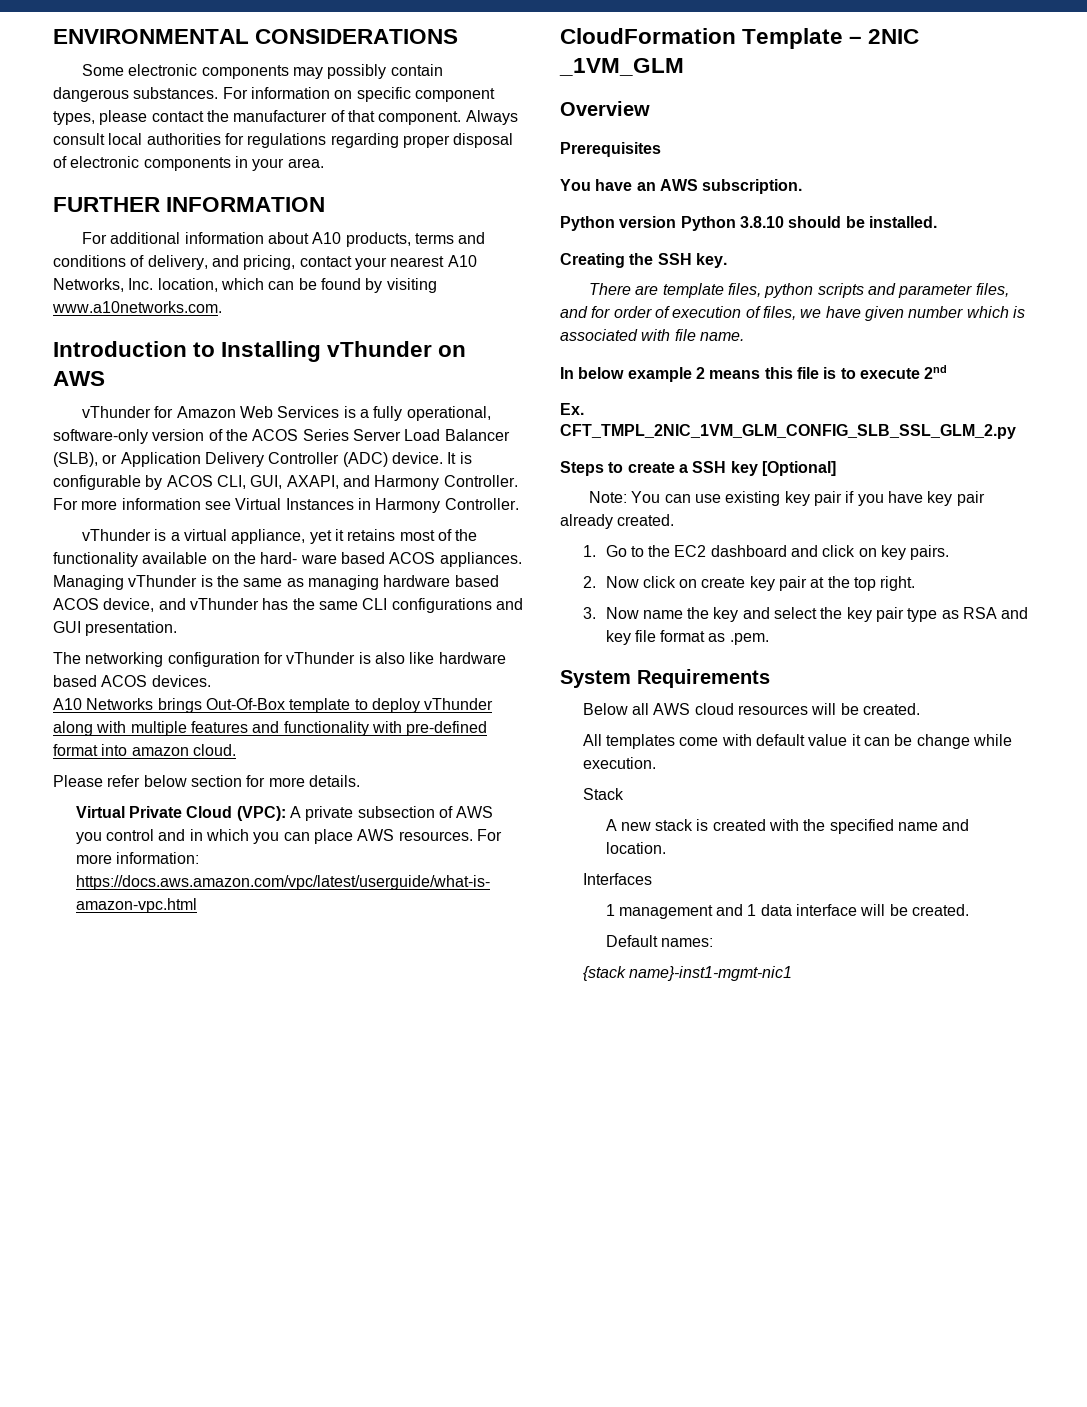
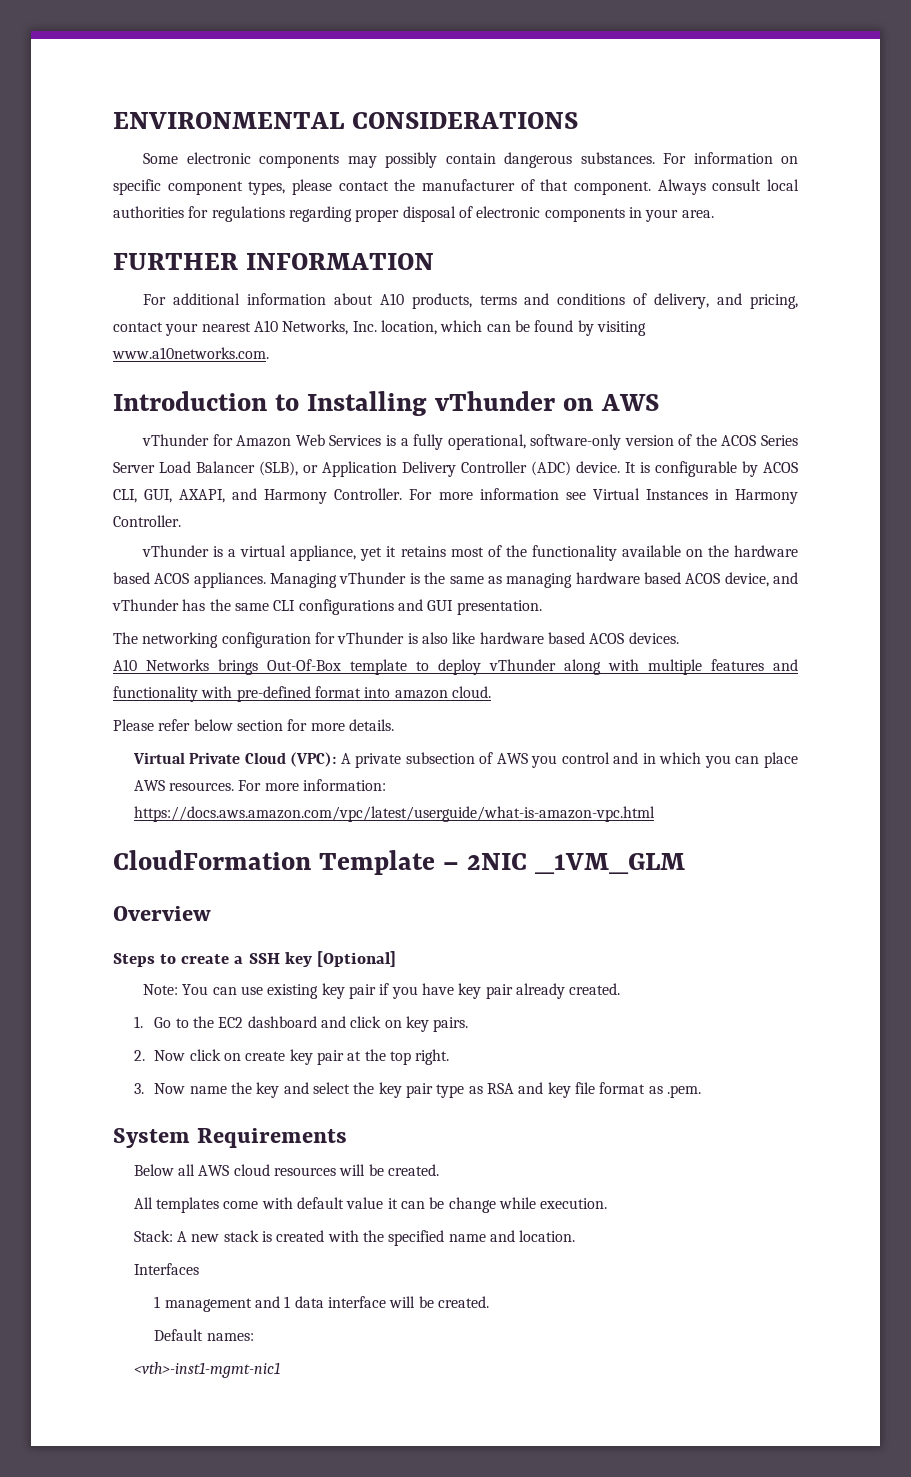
- vThunder is a virtual appliance, yet it retains most of the functionality available on the hard- ware based ACOS appliances.
+ vThunder is a virtual appliance, yet it retains most of the functionality available on the hardware based ACOS appliances.
- Prerequisites
- You have an AWS subscription.
- Python version Python 3.8.10 should be installed.
- Creating the SSH key.
- There are template files, python scripts and parameter files, and for order of execution of files, we have given number which is associated with file name.
- In below example 2 means this file is to execute 2nd
- Ex. CFT_TMPL_2NIC_1VM_GLM_CONFIG_SLB_SSL_GLM_2.py
- Stack
- A new stack is created with the specified name and location.
+ Stack: A new stack is created with the specified name and location.
- {stack name}-inst1-mgmt-nic1
+ <vth>-inst1-mgmt-nic1

